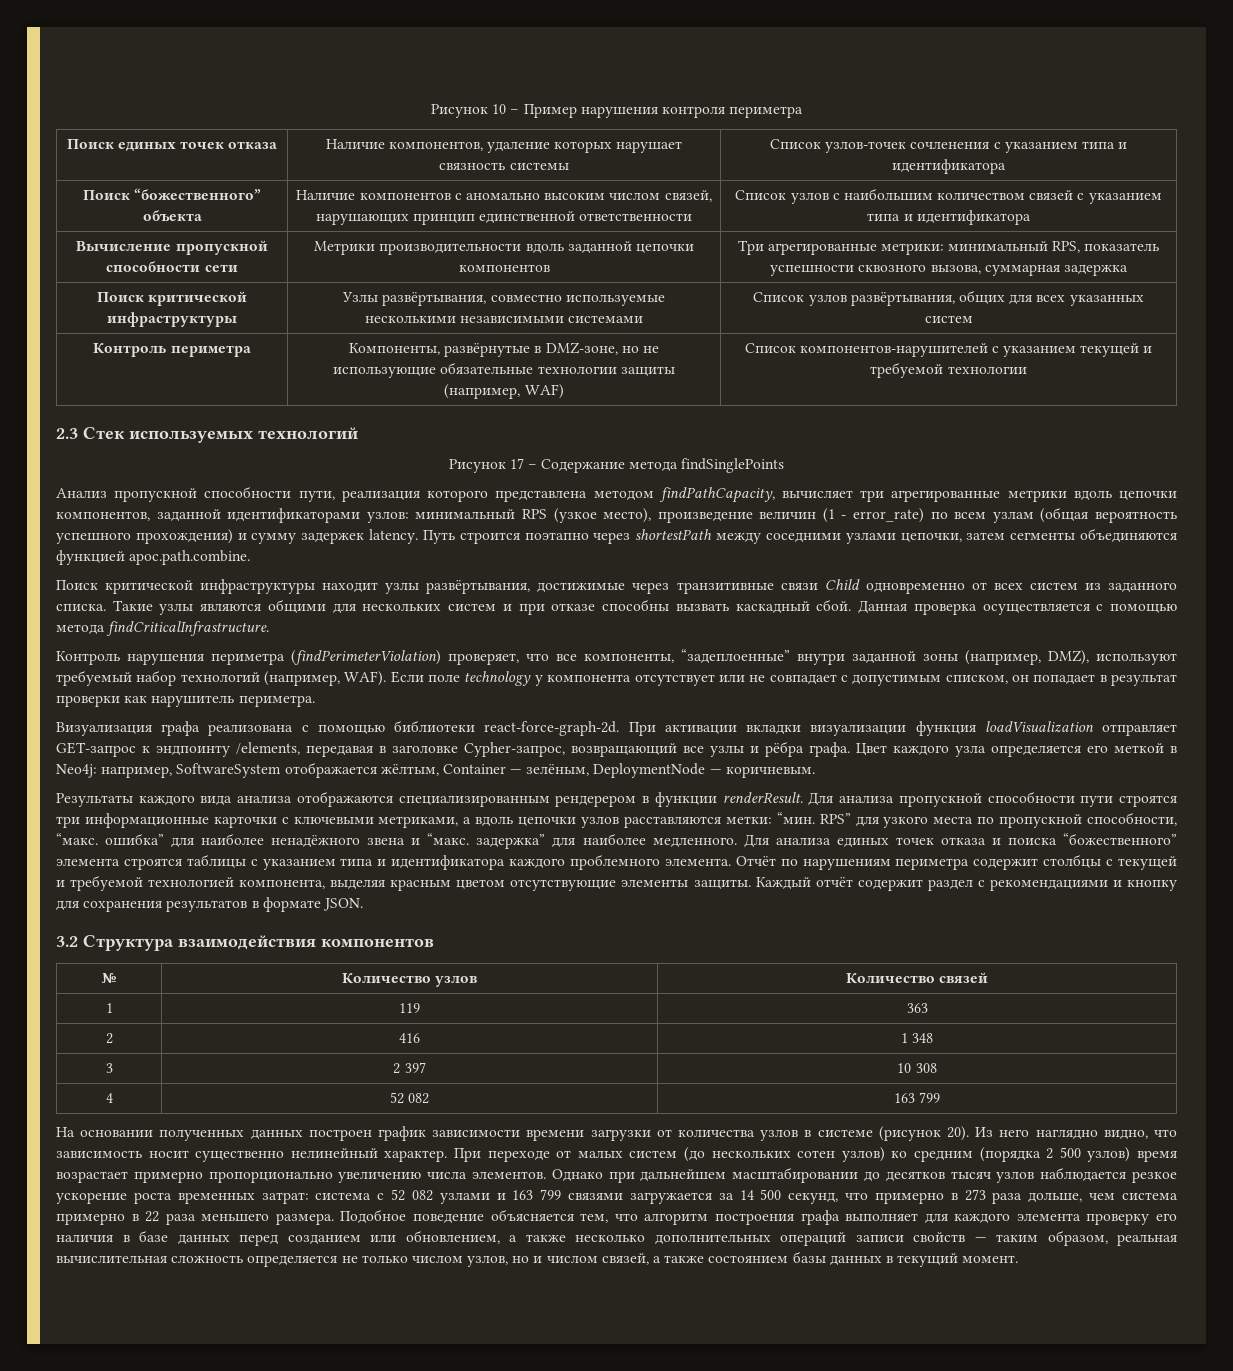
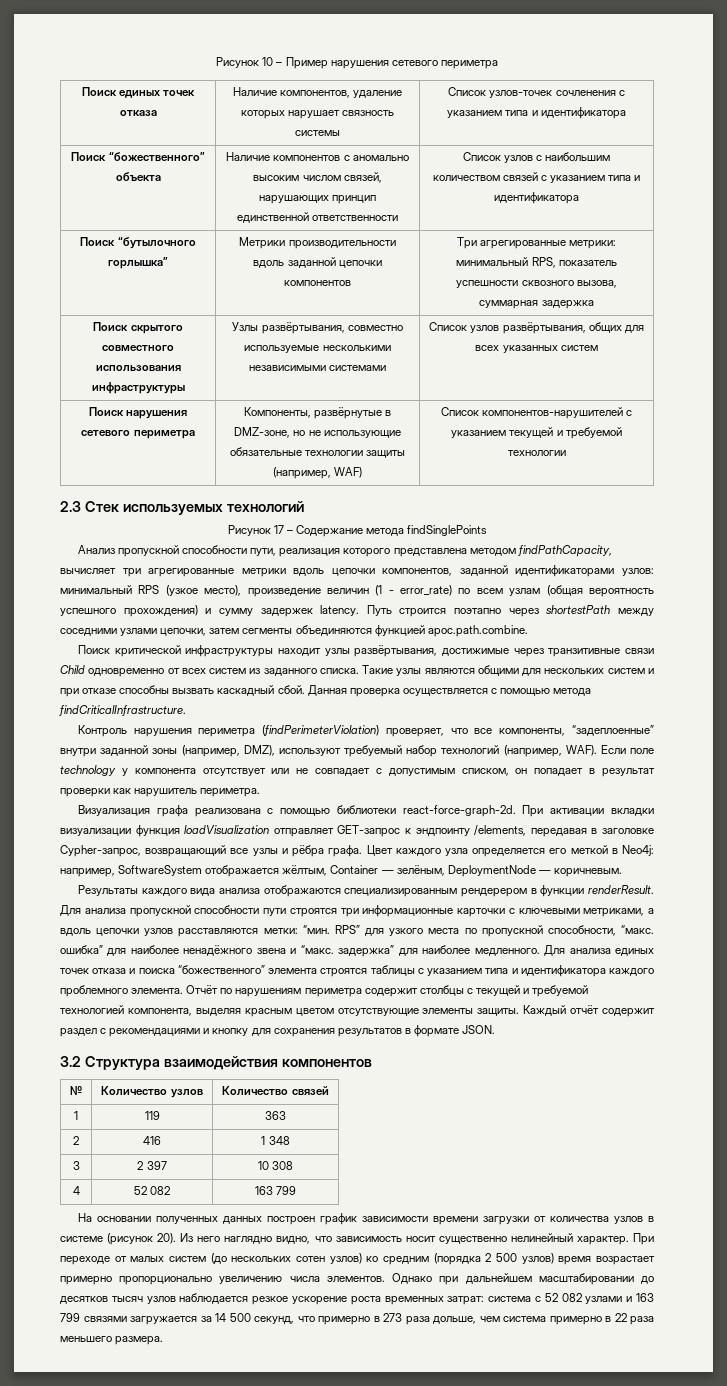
- Рисунок 10 – Пример нарушения контроля периметра
+ Рисунок 10 – Пример нарушения сетевого периметра
- Вычисление пропускной способности сети | Метрики производительности вдоль заданной цепочки компонентов | Три агрегированные метрики: минимальный RPS, показатель успешности сквозного вызова, суммарная задержка
+ Поиск “бутылочного горлышка” | Метрики производительности вдоль заданной цепочки компонентов | Три агрегированные метрики: минимальный RPS, показатель успешности сквозного вызова, суммарная задержка
- Поиск критической инфраструктуры | Узлы развёртывания, совместно используемые несколькими независимыми системами | Список узлов развёртывания, общих для всех указанных систем
+ Поиск скрытого совместного использования инфраструктуры | Узлы развёртывания, совместно используемые несколькими независимыми системами | Список узлов развёртывания, общих для всех указанных систем
- Контроль периметра | Компоненты, развёрнутые в DMZ-зоне, но не использующие обязательные технологии защиты (например, WAF) | Список компонентов-нарушителей с указанием текущей и требуемой технологии
+ Поиск нарушения сетевого периметра | Компоненты, развёрнутые в DMZ-зоне, но не использующие обязательные технологии защиты (например, WAF) | Список компонентов-нарушителей с указанием текущей и требуемой технологии
- Подобное поведение объясняется тем, что алгоритм построения графа выполняет для каждого элемента проверку его наличия в базе данных перед созданием или обновлением, а также несколько дополнительных операций записи свойств — таким образом, реальная вычислительная сложность определяется не только числом узлов, но и числом связей, а также состоянием базы данных в текущий момент.

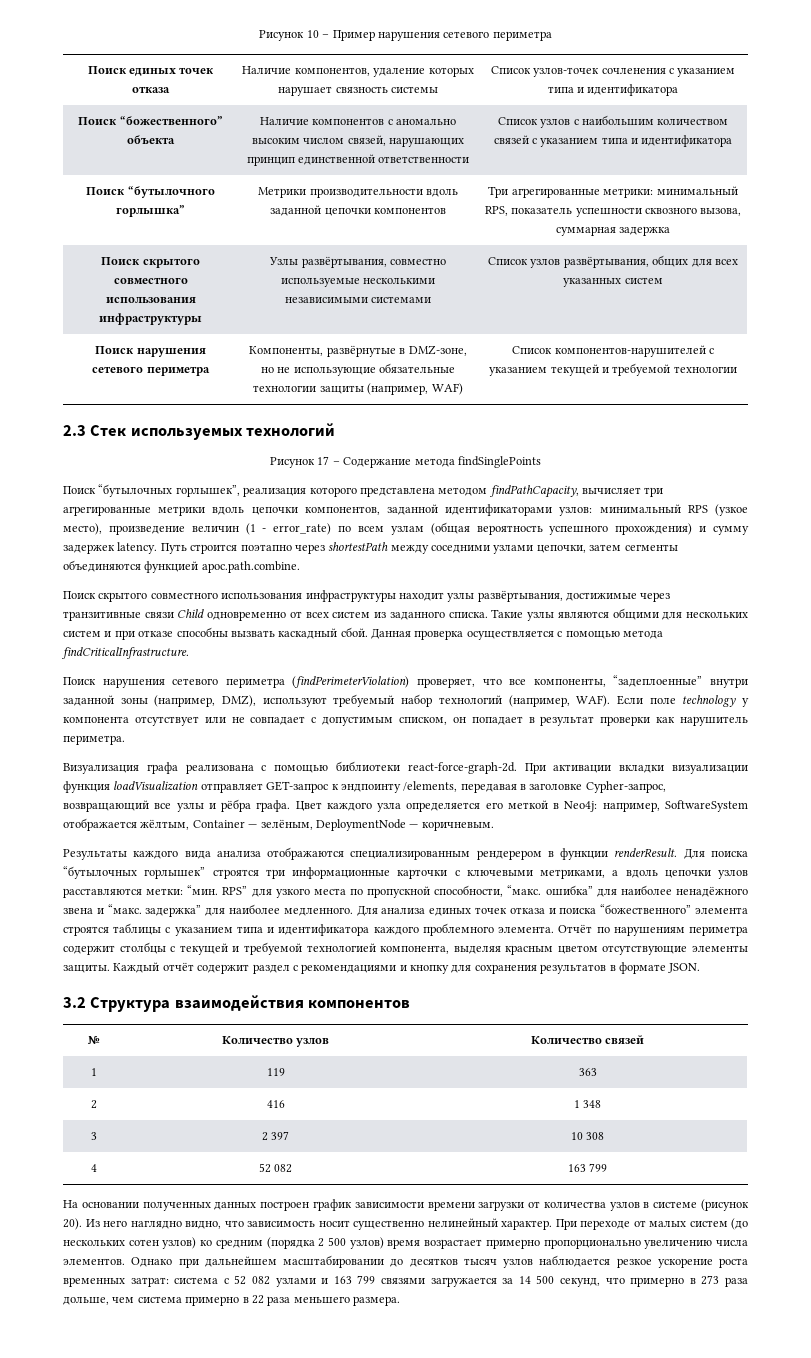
- Анализ пропускной способности пути, реализация которого представлена методом findPathCapacity, вычисляет три агрегированные метрики вдоль цепочки компонентов, заданной идентификаторами узлов: минимальный RPS (узкое место), произведение величин (1 - error_rate) по всем узлам (общая вероятность успешного прохождения) и сумму задержек latency.
+ Поиск “бутылочных горлышек”, реализация которого представлена методом findPathCapacity, вычисляет три агрегированные метрики вдоль цепочки компонентов, заданной идентификаторами узлов: минимальный RPS (узкое место), произведение величин (1 - error_rate) по всем узлам (общая вероятность успешного прохождения) и сумму задержек latency.
- Поиск критической инфраструктуры находит узлы развёртывания, достижимые через транзитивные связи Child одновременно от всех систем из заданного списка.
+ Поиск скрытого совместного использования инфраструктуры находит узлы развёртывания, достижимые через транзитивные связи Child одновременно от всех систем из заданного списка.
- Контроль нарушения периметра (findPerimeterViolation) проверяет, что все компоненты, “задеплоенные” внутри заданной зоны (например, DMZ), используют требуемый набор технологий (например, WAF).
+ Поиск нарушения сетевого периметра (findPerimeterViolation) проверяет, что все компоненты, “задеплоенные” внутри заданной зоны (например, DMZ), используют требуемый набор технологий (например, WAF).
- Для анализа пропускной способности пути строятся три информационные карточки с ключевыми метриками, а вдоль цепочки узлов расставляются метки: “мин.
+ Для поиска “бутылочных горлышек” строятся три информационные карточки с ключевыми метриками, а вдоль цепочки узлов расставляются метки: “мин.

